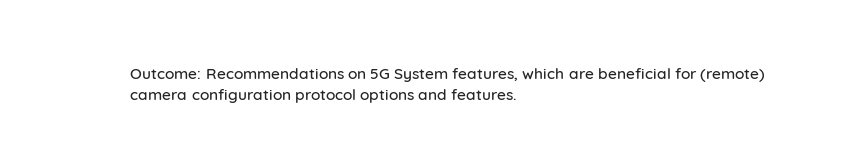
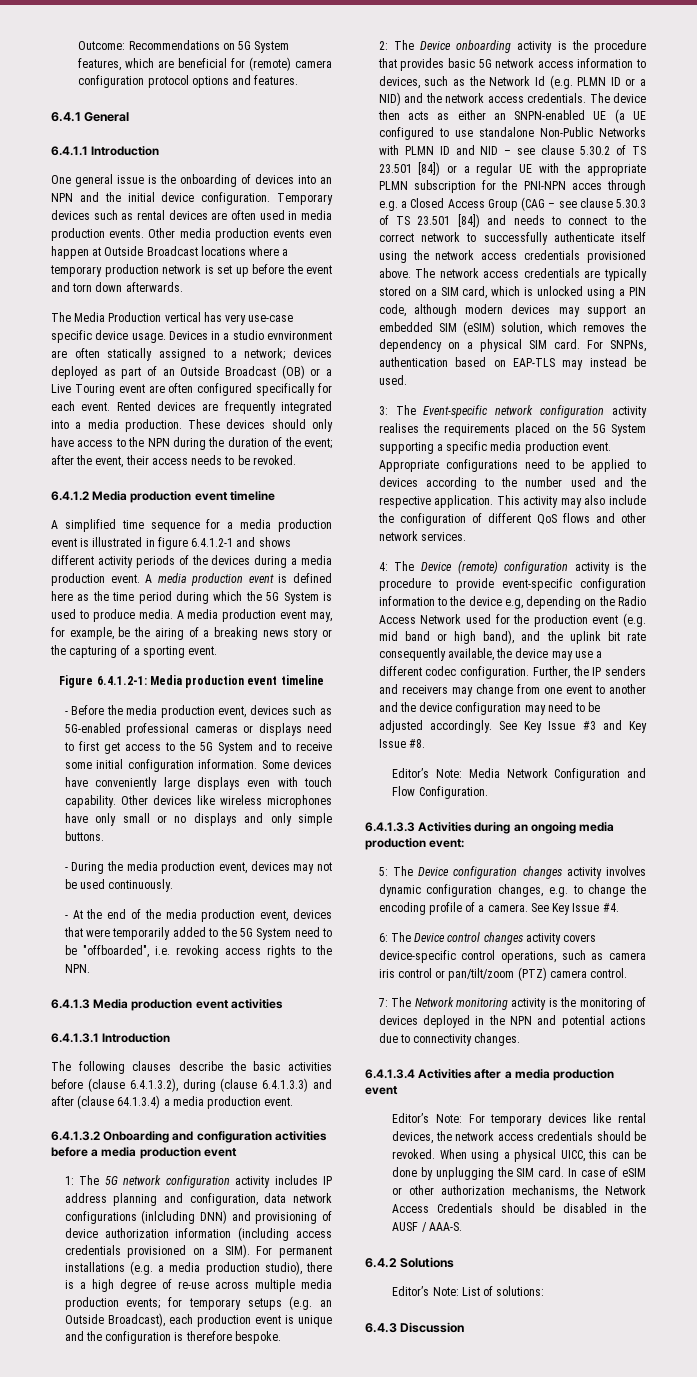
+ 6.4.1 General
+ 6.4.1.1 Introduction
+ One general issue is the onboarding of devices into an NPN and the initial device configuration. Temporary devices such as rental devices are often used in media production events. Other media production events even happen at Outside Broadcast locations where a temporary production network is set up before the event and torn down afterwards.
+ The Media Production vertical has very use-case specific device usage. Devices in a studio evnvironment are often statically assigned to a network; devices deployed as part of an Outside Broadcast (OB) or a Live Touring event are often configured specifically for each event. Rented devices are frequently integrated into a media production. These devices should only have access to the NPN during the duration of the event; after the event, their access needs to be revoked.
+ 6.4.1.2 Media production event timeline
+ A simplified time sequence for a media production event is illustrated in figure 6.4.1.2-1 and shows different activity periods of the devices during a media production event. A media production event is defined here as the time period during which the 5G System is used to produce media. A media production event may, for example, be the airing of a breaking news story or the capturing of a sporting event.
+ Figure 6.4.1.2-1: Media production event timeline
+ - Before the media production event, devices such as 5G-enabled professional cameras or displays need to first get access to the 5G System and to receive some initial configuration information. Some devices have conveniently large displays even with touch capability. Other devices like wireless microphones have only small or no displays and only simple buttons.
+ - During the media production event, devices may not be used continuously.
+ - At the end of the media production event, devices that were temporarily added to the 5G System need to be "offboarded", i.e. revoking access rights to the NPN.
+ 6.4.1.3 Media production event activities
+ 6.4.1.3.1 Introduction
+ The following clauses describe the basic activities before (clause 6.4.1.3.2), during (clause 6.4.1.3.3) and after (clause 64.1.3.4) a media production event.
+ 6.4.1.3.2 Onboarding and configuration activities before a media production event
+ 1: The 5G network configuration activity includes IP address planning and configuration, data network configurations (inlcluding DNN) and provisioning of device authorization information (including access credentials provisioned on a SIM). For permanent installations (e.g. a media production studio), there is a high degree of re-use across multiple media production events; for temporary setups (e.g. an Outside Broadcast), each production event is unique and the configuration is therefore bespoke.
+ 2: The Device onboarding activity is the procedure that provides basic 5G network access information to devices, such as the Network Id (e.g. PLMN ID or a NID) and the network access credentials. The device then acts as either an SNPN-enabled UE (a UE configured to use standalone Non-Public Networks with PLMN ID and NID – see clause 5.30.2 of TS 23.501 [84]) or a regular UE with the appropriate PLMN subscription for the PNI-NPN acces through e.g. a Closed Access Group (CAG – see clause 5.30.3 of TS 23.501 [84]) and needs to connect to the correct network to successfully authenticate itself using the network access credentials provisioned above. The network access credentials are typically stored on a SIM card, which is unlocked using a PIN code, although modern devices may support an embedded SIM (eSIM) solution, which removes the dependency on a physical SIM card. For SNPNs, authentication based on EAP-TLS may instead be used.
+ 3: The Event-specific network configuration activity realises the requirements placed on the 5G System supporting a specific media production event. Appropriate configurations need to be applied to devices according to the number used and the respective application. This activity may also include the configuration of different QoS flows and other network services.
+ 4: The Device (remote) configuration activity is the procedure to provide event-specific configuration information to the device e.g, depending on the Radio Access Network used for the production event (e.g. mid band or high band), and the uplink bit rate consequently available, the device may use a different codec configuration. Further, the IP senders and receivers may change from one event to another and the device configuration may need to be adjusted accordingly. See Key Issue #3 and Key Issue #8.
+ Editor’s Note: Media Network Configuration and Flow Configuration.
+ 6.4.1.3.3 Activities during an ongoing media production event:
+ 5: The Device configuration changes activity involves dynamic configuration changes, e.g. to change the encoding profile of a camera. See Key Issue #4.
+ 6: The Device control changes activity covers device-specific control operations, such as camera iris control or pan/tilt/zoom (PTZ) camera control.
+ 7: The Network monitoring activity is the monitoring of devices deployed in the NPN and potential actions due to connectivity changes.
+ 6.4.1.3.4 Activities after a media production event
+ Editor’s Note: For temporary devices like rental devices, the network access credentials should be revoked. When using a physical UICC, this can be done by unplugging the SIM card. In case of eSIM or other authorization mechanisms, the Network Access Credentials should be disabled in the AUSF / AAA-S.
+ 6.4.2 Solutions
+ Editor’s Note: List of solutions:
+ 6.4.3 Discussion

